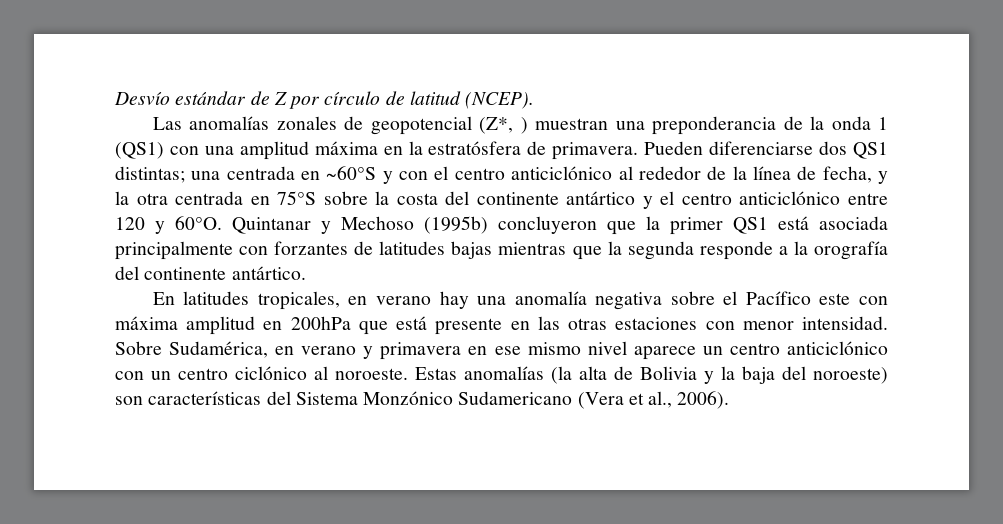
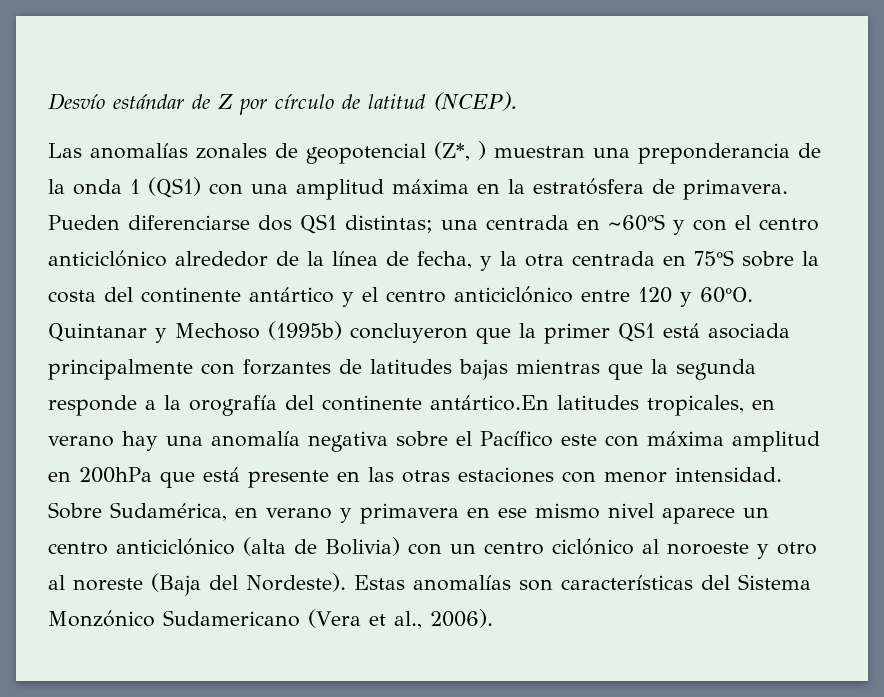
- Pueden diferenciarse dos QS1 distintas; una centrada en ~60°S y con el centro anticiclónico al rededor de la línea de fecha, y la otra centrada en 75°S sobre la costa del continente antártico y el centro anticiclónico entre 120 y 60°O.
+ Pueden diferenciarse dos QS1 distintas; una centrada en ~60°S y con el centro anticiclónico alrededor de la línea de fecha, y la otra centrada en 75°S sobre la costa del continente antártico y el centro anticiclónico entre 120 y 60°O.
- Quintanar y Mechoso (1995b) concluyeron que la primer QS1 está asociada principalmente con forzantes de latitudes bajas mientras que la segunda responde a la orografía del continente antártico.
- En latitudes tropicales, en verano hay una anomalía negativa sobre el Pacífico este con máxima amplitud en 200hPa que está presente en las otras estaciones con menor intensidad.
+ Quintanar y Mechoso (1995b) concluyeron que la primer QS1 está asociada principalmente con forzantes de latitudes bajas mientras que la segunda responde a la orografía del continente antártico.En latitudes tropicales, en verano hay una anomalía negativa sobre el Pacífico este con máxima amplitud en 200hPa que está presente en las otras estaciones con menor intensidad.
- Sobre Sudamérica, en verano y primavera en ese mismo nivel aparece un centro anticiclónico con un centro ciclónico al noroeste. Estas anomalías (la alta de Bolivia y la baja del noroeste) son características del Sistema Monzónico Sudamericano (Vera et al., 2006).
+ Sobre Sudamérica, en verano y primavera en ese mismo nivel aparece un centro anticiclónico (alta de Bolivia) con un centro ciclónico al noroeste y otro al noreste (Baja del Nordeste). Estas anomalías son características del Sistema Monzónico Sudamericano (Vera et al., 2006).

